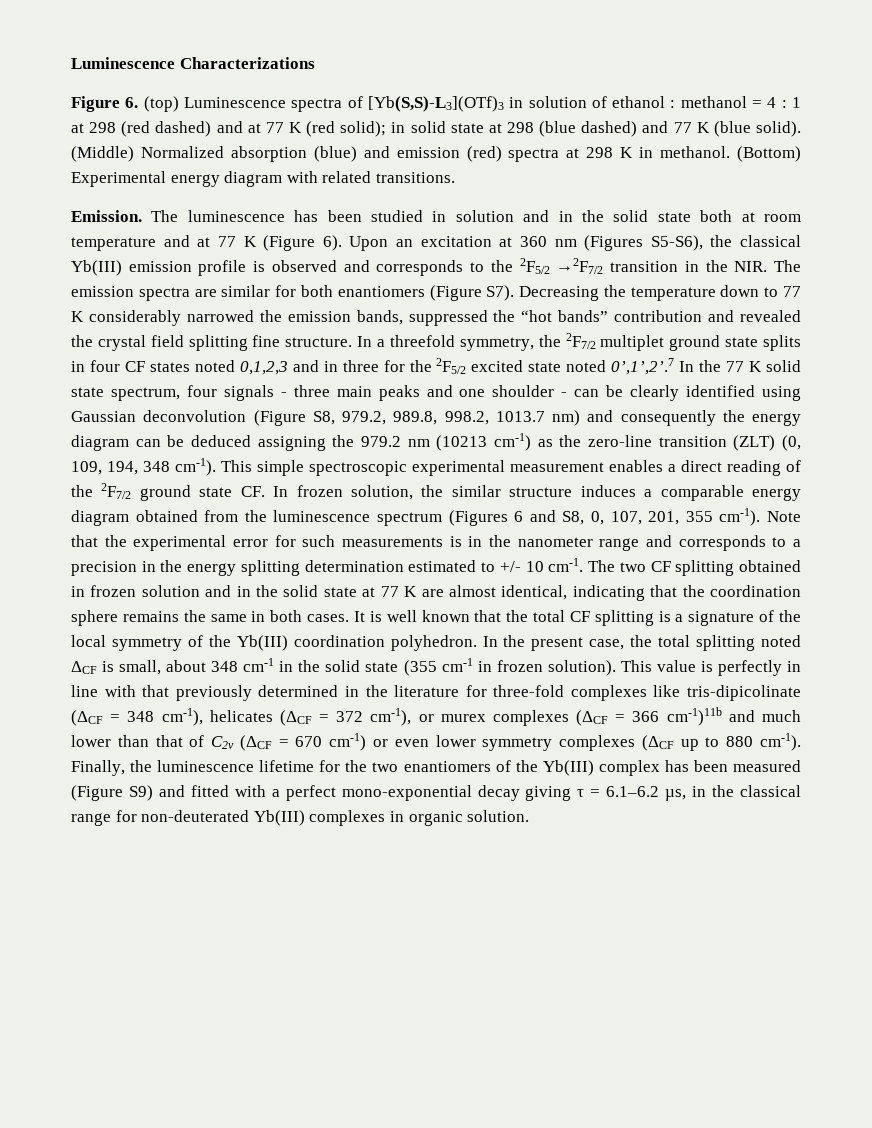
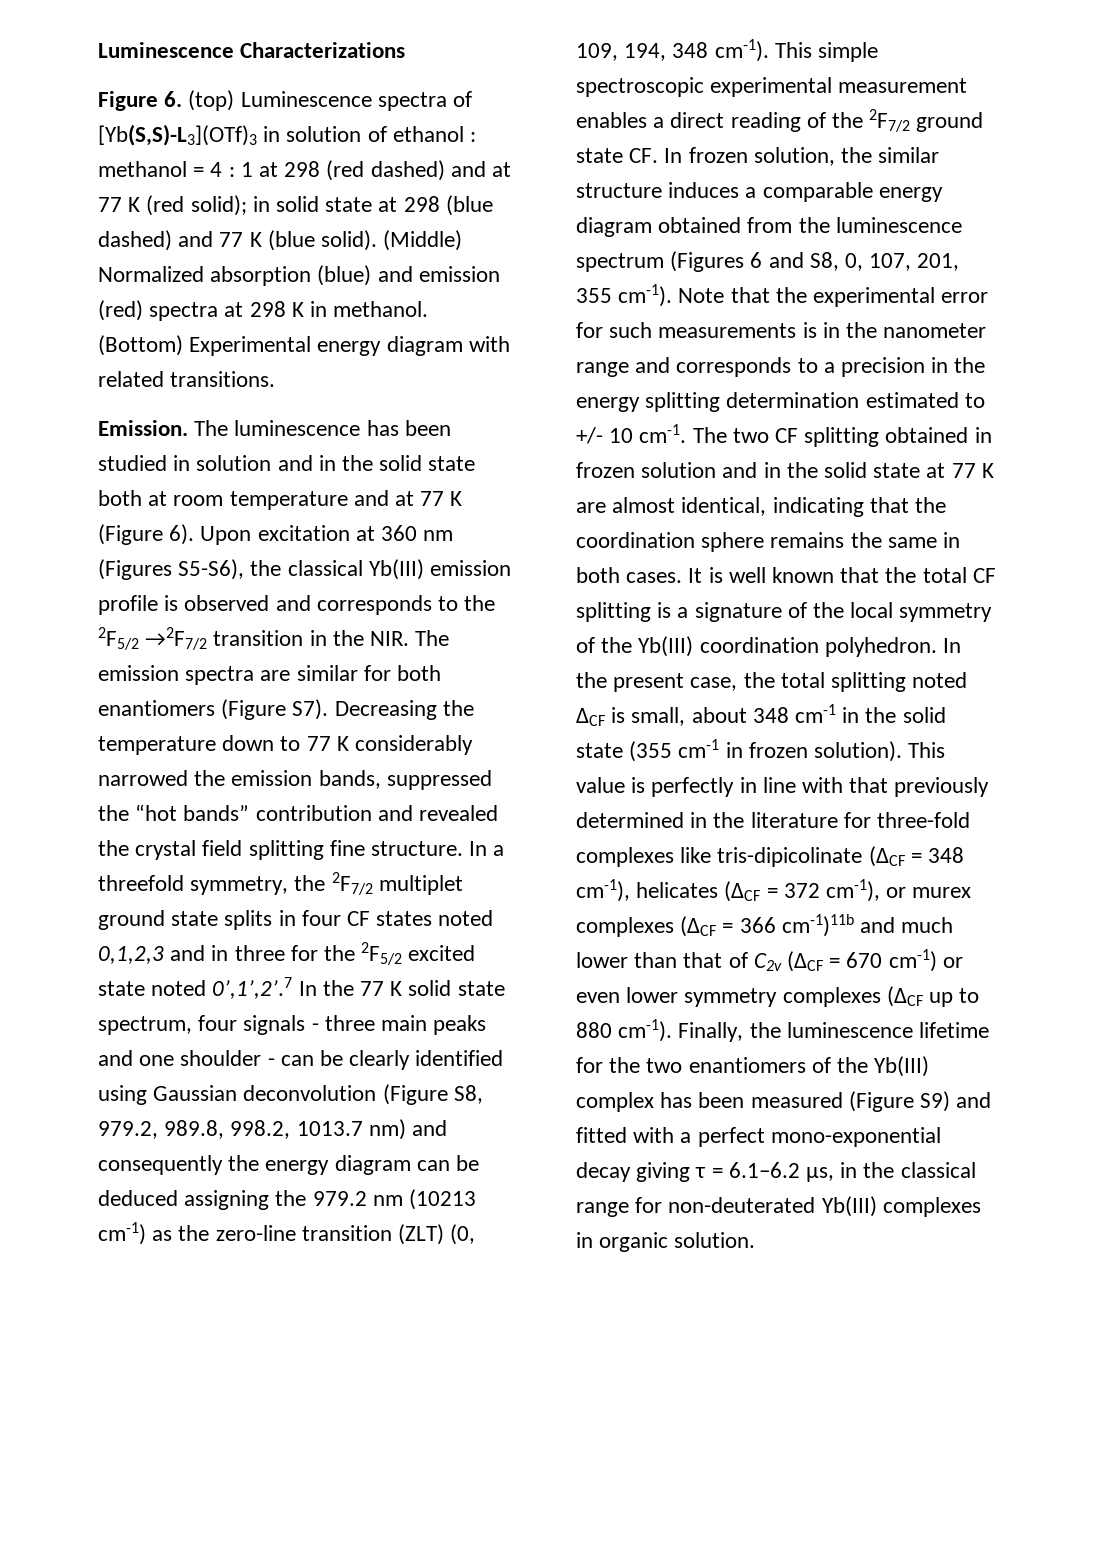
- Upon an excitation at 360 nm (Figures S5-S6), the classical Yb(III) emission profile is observed and corresponds to the 2F5/2 →2F7/2 transition in the NIR. The emission spectra are similar for both enantiomers (Figure S7). Decreasing the temperature down to 77 K considerably narrowed the emission bands, suppressed the “hot bands” contribution and revealed the crystal field splitting fine structure.
+ Upon excitation at 360 nm (Figures S5-S6), the classical Yb(III) emission profile is observed and corresponds to the 2F5/2 →2F7/2 transition in the NIR. The emission spectra are similar for both enantiomers (Figure S7). Decreasing the temperature down to 77 K considerably narrowed the emission bands, suppressed the “hot bands” contribution and revealed the crystal field splitting fine structure.

